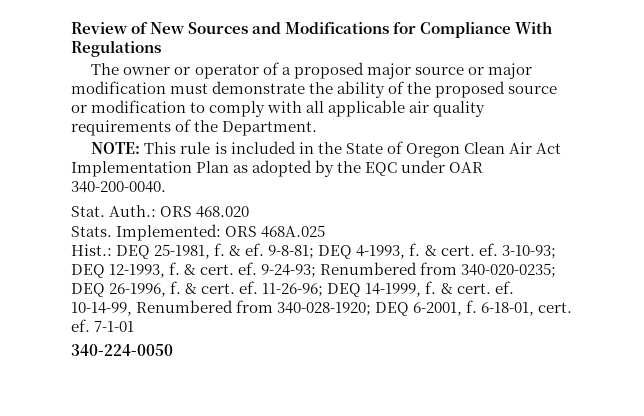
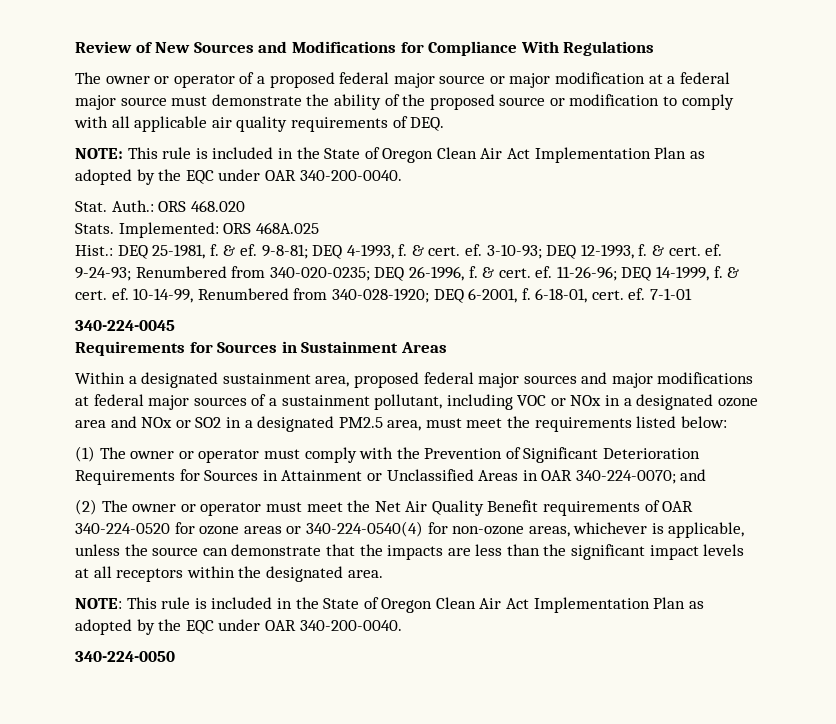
- The owner or operator of a proposed major source or major modification must demonstrate the ability of the proposed source or modification to comply with all applicable air quality requirements of the Department.
+ The owner or operator of a proposed federal major source or major modification at a federal major source must demonstrate the ability of the proposed source or modification to comply with all applicable air quality requirements of DEQ.
+ 340-224-0045
+ Requirements for Sources in Sustainment Areas
+ Within a designated sustainment area, proposed federal major sources and major modifications at federal major sources of a sustainment pollutant, including VOC or NOx in a designated ozone area and NOx or SO2 in a designated PM2.5 area, must meet the requirements listed below:
+ (1) The owner or operator must comply with the Prevention of Significant Deterioration Requirements for Sources in Attainment or Unclassified Areas in OAR 340-224-0070; and
+ (2) The owner or operator must meet the Net Air Quality Benefit requirements of OAR 340-224-0520 for ozone areas or 340-224-0540(4) for non-ozone areas, whichever is applicable, unless the source can demonstrate that the impacts are less than the significant impact levels at all receptors within the designated area.
+ NOTE: This rule is included in the State of Oregon Clean Air Act Implementation Plan as adopted by the EQC under OAR 340-200-0040.

